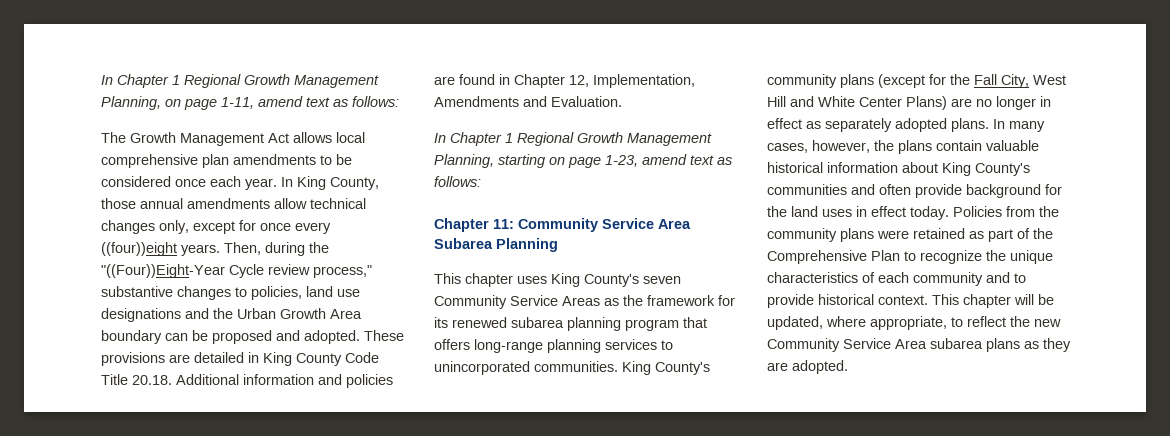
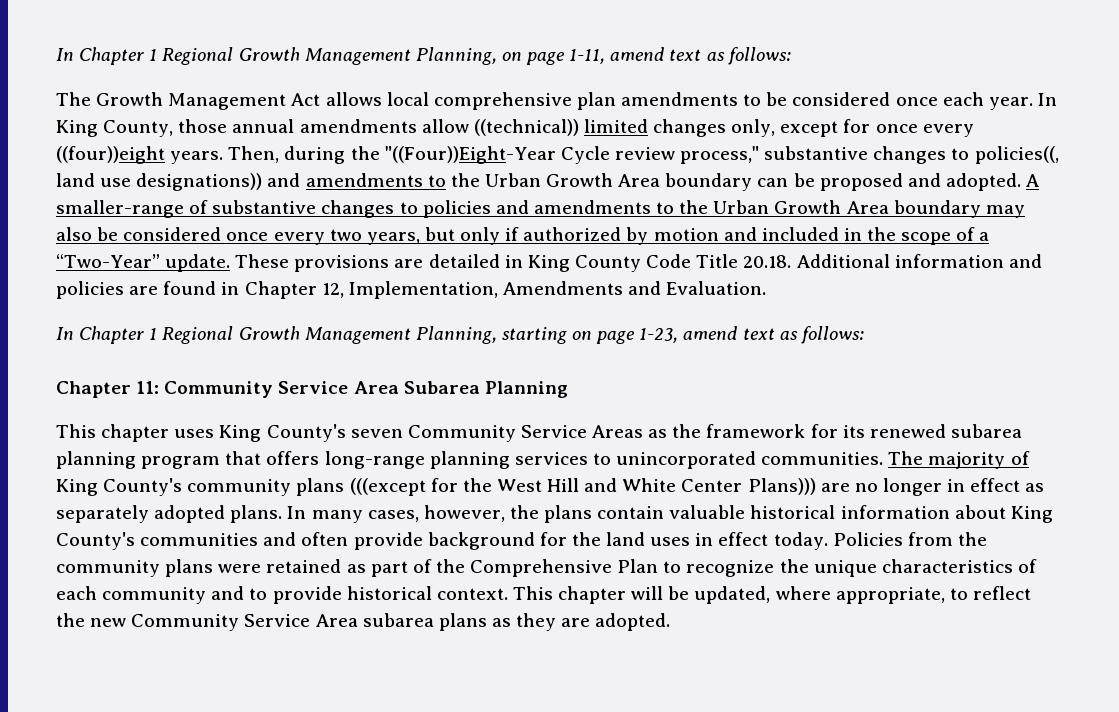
- In King County, those annual amendments allow technical changes only, except for once every ((four))eight years.
+ In King County, those annual amendments allow ((technical)) limited changes only, except for once every ((four))eight years.
- Then, during the "((Four))Eight-Year Cycle review process," substantive changes to policies, land use designations and the Urban Growth Area boundary can be proposed and adopted.
+ Then, during the "((Four))Eight-Year Cycle review process," substantive changes to policies((, land use designations)) and amendments to the Urban Growth Area boundary can be proposed and adopted.
+ A smaller-range of substantive changes to policies and amendments to the Urban Growth Area boundary may also be considered once every two years, but only if authorized by motion and included in the scope of a “Two-Year” update.
- King County's community plans (except for the Fall City, West Hill and White Center Plans) are no longer in effect as separately adopted plans.
+ The majority of King County's community plans (((except for the West Hill and White Center Plans))) are no longer in effect as separately adopted plans.

